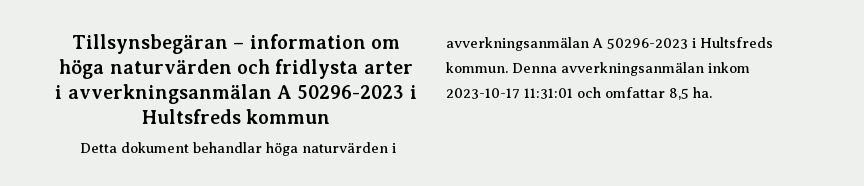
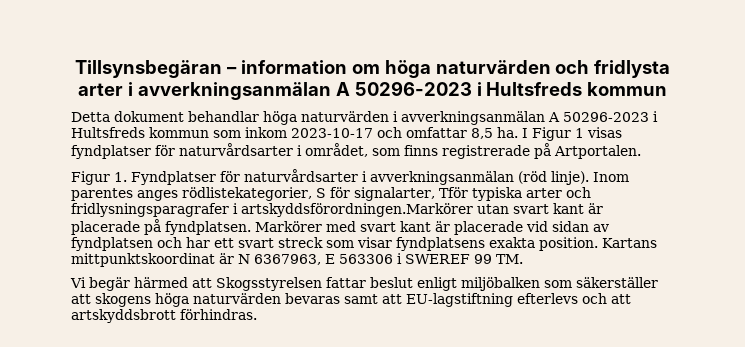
- Detta dokument behandlar höga naturvärden i avverkningsanmälan A 50296-2023 i Hultsfreds kommun. Denna avverkningsanmälan inkom 2023-10-17 11:31:01 och omfattar 8,5 ha.
+ Detta dokument behandlar höga naturvärden i avverkningsanmälan A 50296-2023 i Hultsfreds kommun som inkom 2023-10-17 och omfattar 8,5 ha.
+ I Figur 1 visas fyndplatser för naturvårdsarter i området, som finns registrerade på Artportalen.
+ Figur 1. Fyndplatser för naturvårdsarter i avverkningsanmälan (röd linje). Inom parentes anges rödlistekategorier, S för signalarter, Tför typiska arter och fridlysningsparagrafer i artskyddsförordningen.Markörer utan svart kant är placerade på fyndplatsen. Markörer med svart kant är placerade vid sidan av fyndplatsen och har ett svart streck som visar fyndplatsens exakta position. Kartans mittpunktskoordinat är N 6367963, E 563306 i SWEREF 99 TM.
+ Vi begär härmed att Skogsstyrelsen fattar beslut enligt miljöbalken som säkerställer att skogens höga naturvärden bevaras samt att EU-lagstiftning efterlevs och att artskyddsbrott förhindras.

